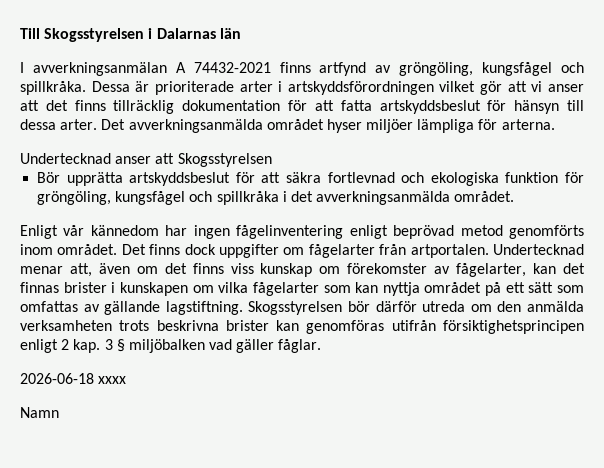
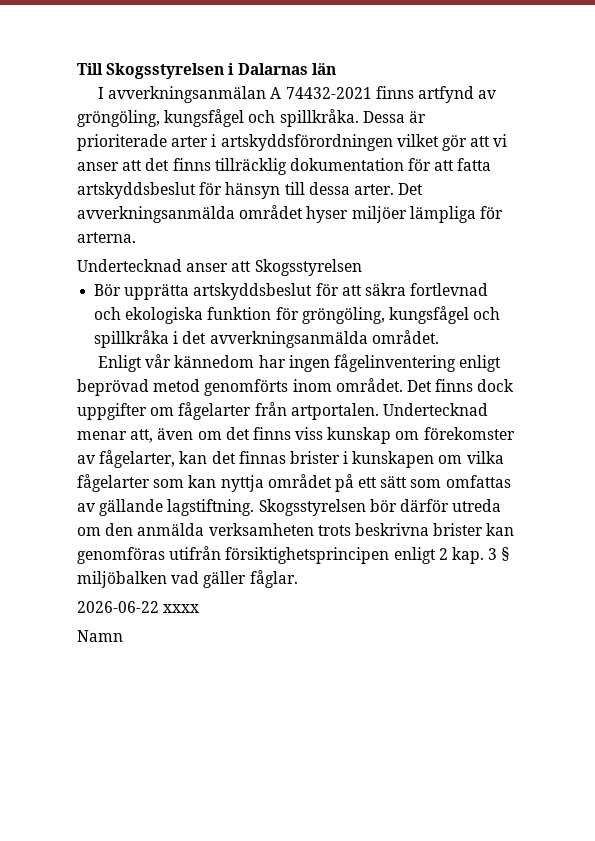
- 2026-06-18 xxxx
+ 2026-06-22 xxxx

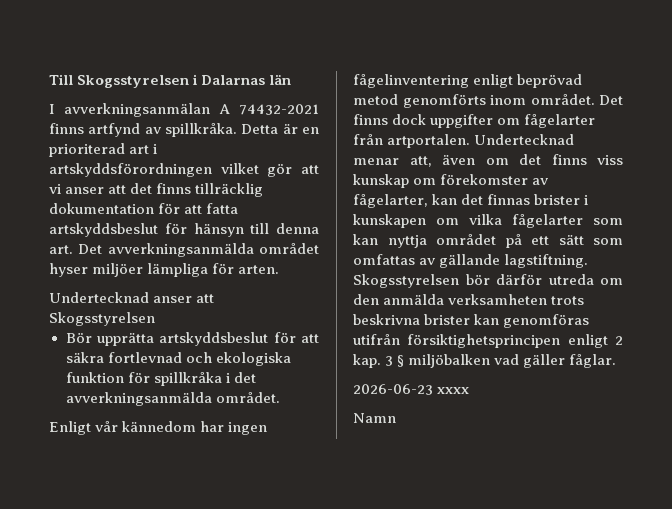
- I avverkningsanmälan A 74432-2021 finns artfynd av gröngöling, kungsfågel och spillkråka. Dessa är prioriterade arter i artskyddsförordningen vilket gör att vi anser att det finns tillräcklig dokumentation för att fatta artskyddsbeslut för hänsyn till dessa arter. Det avverkningsanmälda området hyser miljöer lämpliga för arterna.
+ I avverkningsanmälan A 74432-2021 finns artfynd av spillkråka. Detta är en prioriterad art i artskyddsförordningen vilket gör att vi anser att det finns tillräcklig dokumentation för att fatta artskyddsbeslut för hänsyn till denna art. Det avverkningsanmälda området hyser miljöer lämpliga för arten.
- Bör upprätta artskyddsbeslut för att säkra fortlevnad och ekologiska funktion för gröngöling, kungsfågel och spillkråka i det avverkningsanmälda området.
+ Bör upprätta artskyddsbeslut för att säkra fortlevnad och ekologiska funktion för spillkråka i det avverkningsanmälda området.
- 2026-06-22 xxxx
+ 2026-06-23 xxxx

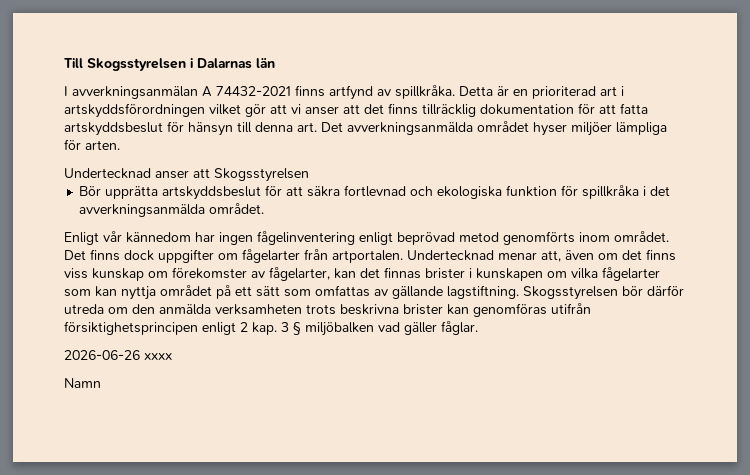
- 2026-06-23 xxxx
+ 2026-06-26 xxxx

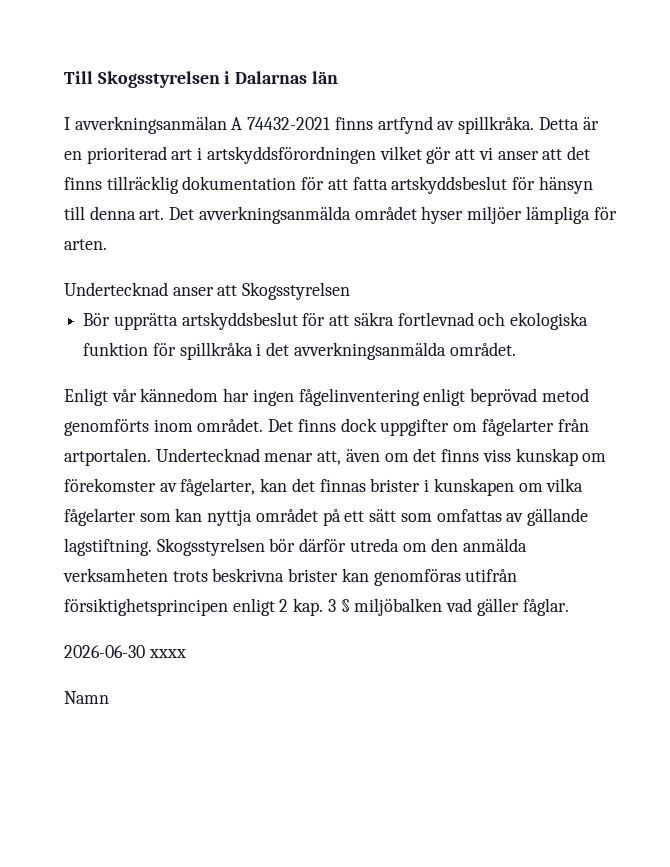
- 2026-06-26 xxxx
+ 2026-06-30 xxxx

